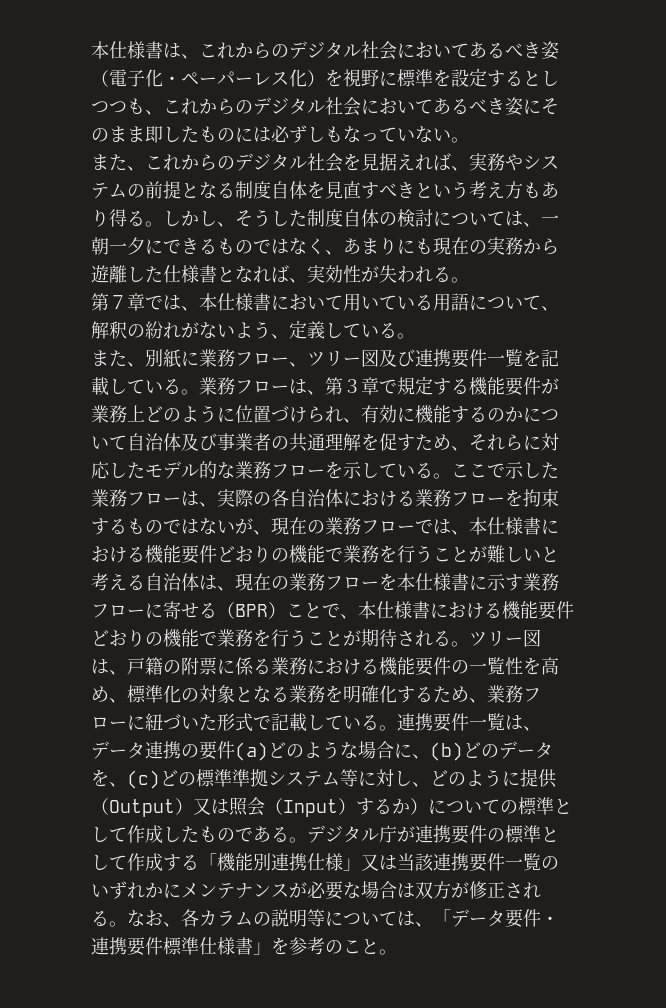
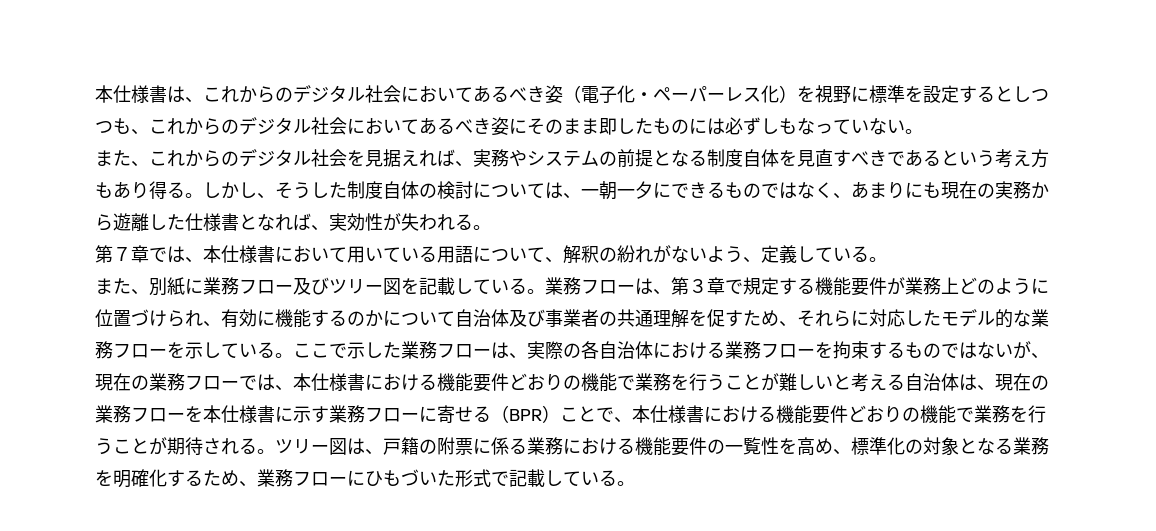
- また、これからのデジタル社会を見据えれば、実務やシステムの前提となる制度自体を見直すべきという考え方もあり得る。
+ また、これからのデジタル社会を見据えれば、実務やシステムの前提となる制度自体を見直すべきであるという考え方もあり得る。
- また、別紙に業務フロー、ツリー図及び連携要件一覧を記載している。
+ また、別紙に業務フロー及びツリー図を記載している。
- ツリー図は、戸籍の附票に係る業務における機能要件の一覧性を高め、標準化の対象となる業務を明確化するため、業務フローに紐づいた形式で記載している。連携要件一覧は、データ連携の要件(a)どのような場合に、(b)どのデータを、(c)どの標準準拠システム等に対し、どのように提供（Output）又は照会（Input）するか）についての標準として作成したものである。デジタル庁が連携要件の標準として作成する「機能別連携仕様」又は当該連携要件一覧のいずれかにメンテナンスが必要な場合は双方が修正される。なお、各カラムの説明等については、「データ要件・連携要件標準仕様書」を参考のこと。
+ ツリー図は、戸籍の附票に係る業務における機能要件の一覧性を高め、標準化の対象となる業務を明確化するため、業務フローにひもづいた形式で記載している。

